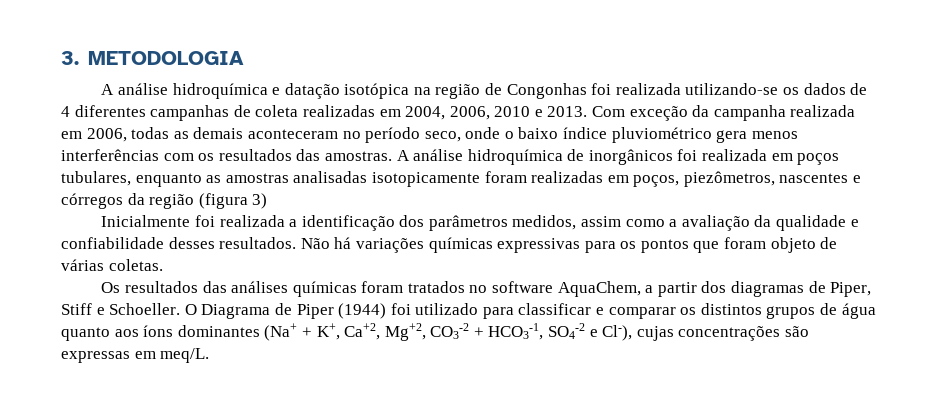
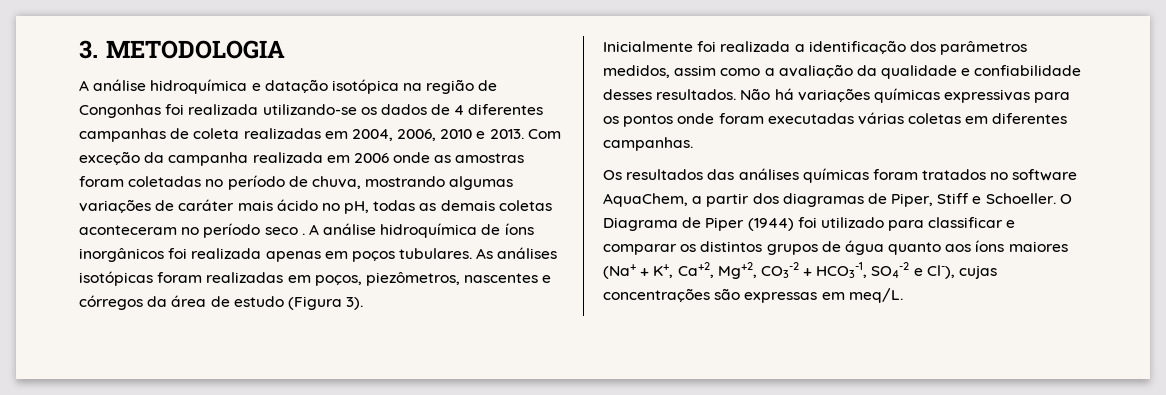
- Com exceção da campanha realizada em 2006, todas as demais aconteceram no período seco, onde o baixo índice pluviométrico gera menos interferências com os resultados das amostras.
+ Com exceção da campanha realizada em 2006 onde as amostras foram coletadas no período de chuva, mostrando algumas variações de caráter mais ácido no pH, todas as demais coletas aconteceram no período seco .
- A análise hidroquímica de inorgânicos foi realizada em poços tubulares, enquanto as amostras analisadas isotopicamente foram realizadas em poços, piezômetros, nascentes e córregos da região (figura 3)
+ A análise hidroquímica de íons inorgânicos foi realizada apenas em poços tubulares. As análises isotópicas foram realizadas em poços, piezômetros, nascentes e córregos da área de estudo (Figura 3).
- Não há variações químicas expressivas para os pontos que foram objeto de várias coletas.
+ Não há variações químicas expressivas para os pontos onde foram executadas várias coletas em diferentes campanhas.
- O Diagrama de Piper (1944) foi utilizado para classificar e comparar os distintos grupos de água quanto aos íons dominantes (Na+ + K+, Ca+2, Mg+2, CO3-2 + HCO3-1, SO4-2 e Cl-), cujas concentrações são expressas em meq/L.
+ O Diagrama de Piper (1944) foi utilizado para classificar e comparar os distintos grupos de água quanto aos íons maiores (Na+ + K+, Ca+2, Mg+2, CO3-2 + HCO3-1, SO4-2 e Cl-), cujas concentrações são expressas em meq/L.

